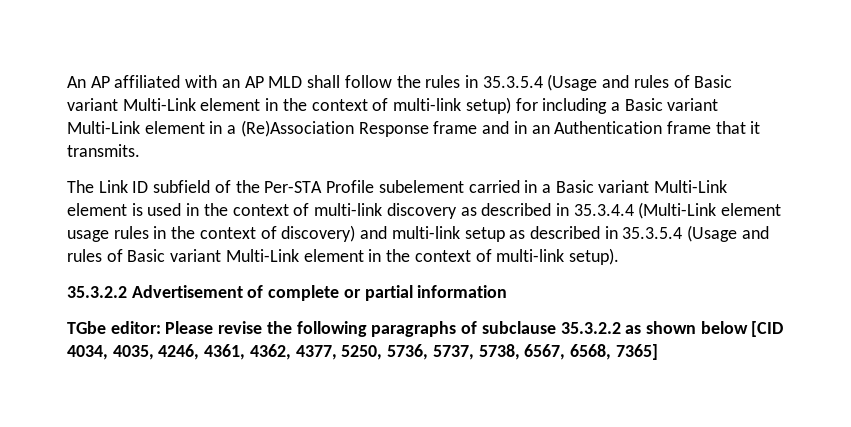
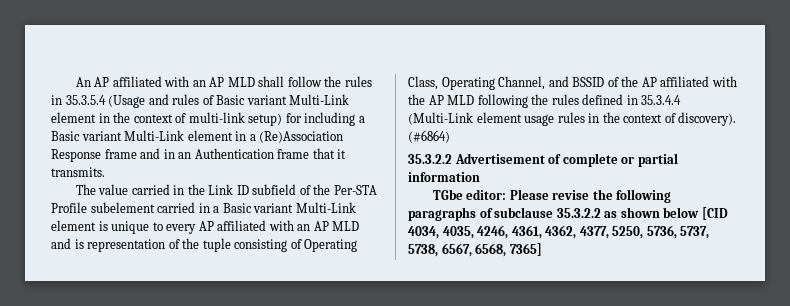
- The Link ID subfield of the Per-STA Profile subelement carried in a Basic variant Multi-Link element is used in the context of multi-link discovery as described in 35.3.4.4 (Multi-Link element usage rules in the context of discovery) and multi-link setup as described in 35.3.5.4 (Usage and rules of Basic variant Multi-Link element in the context of multi-link setup).
+ The value carried in the Link ID subfield of the Per-STA Profile subelement carried in a Basic variant Multi-Link element is unique to every AP affiliated with an AP MLD and is representation of the tuple consisting of Operating Class, Operating Channel, and BSSID of the AP affiliated with the AP MLD following the rules defined in 35.3.4.4 (Multi-Link element usage rules in the context of discovery). (#6864)

